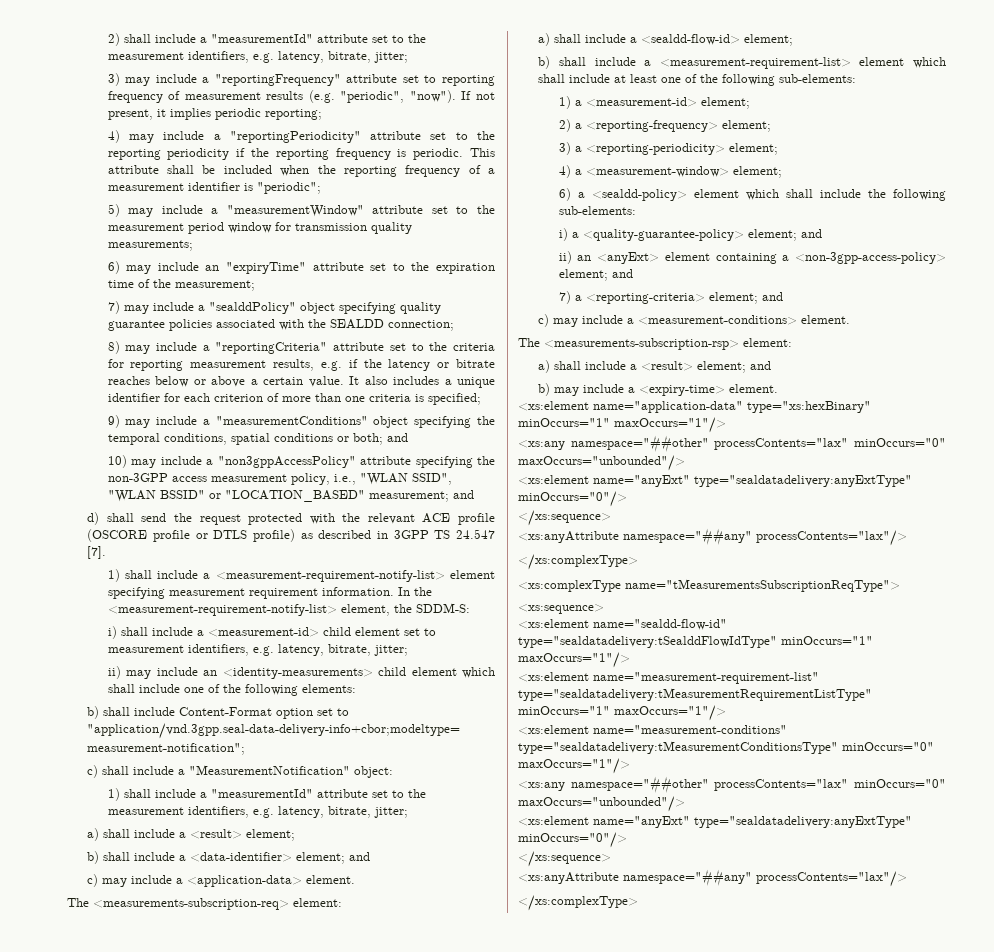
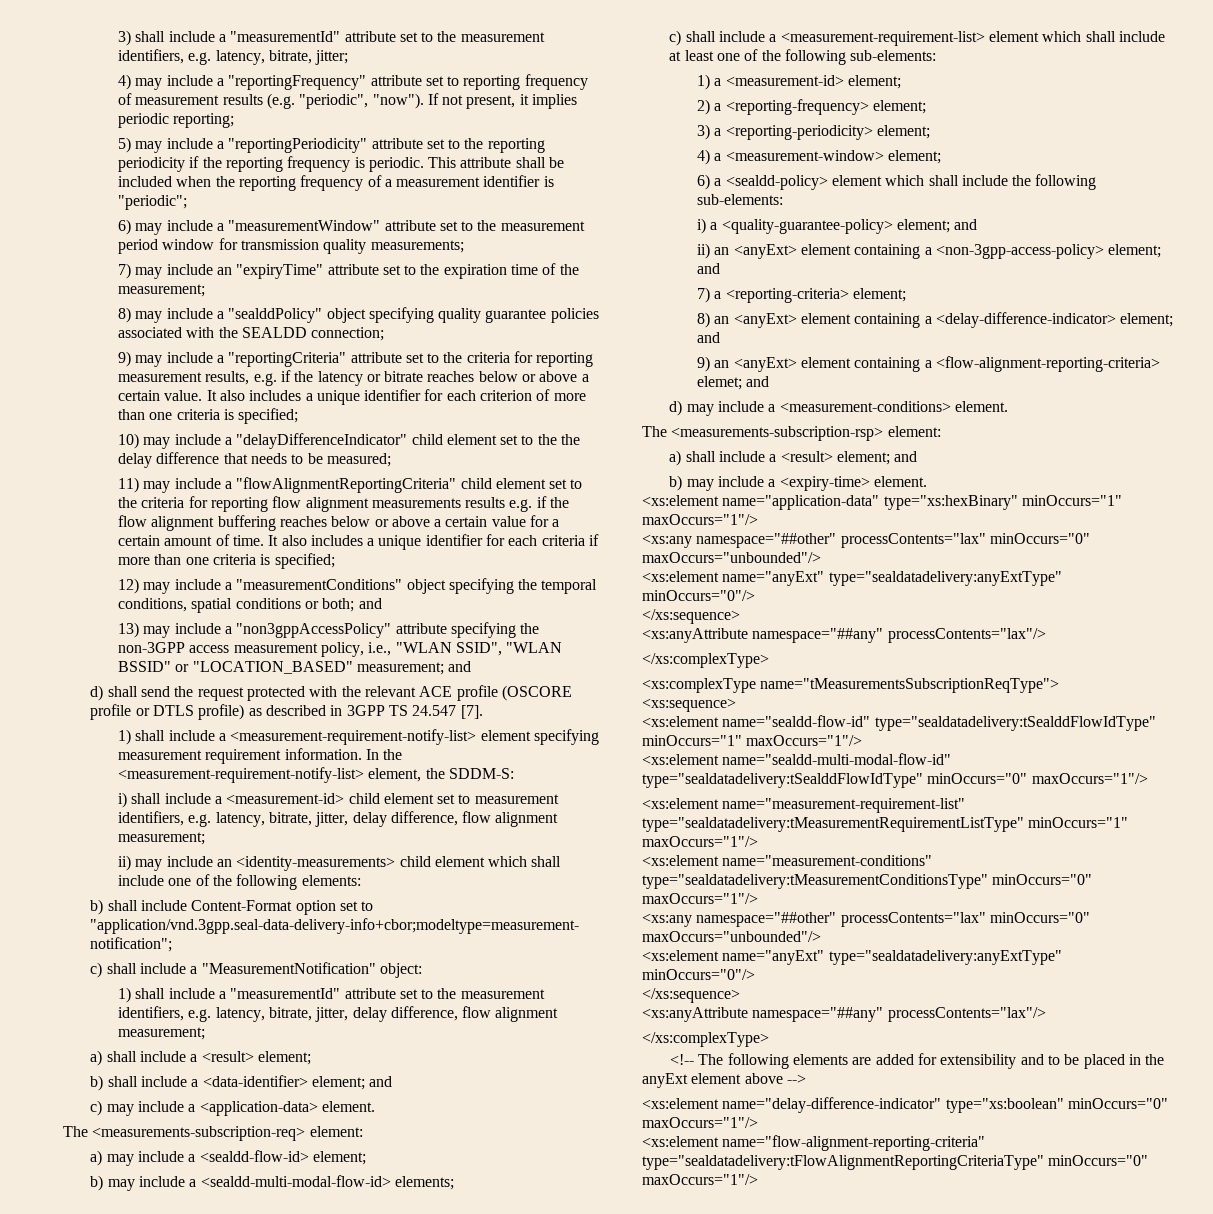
- 2) shall include a "measurementId" attribute set to the measurement identifiers, e.g. latency, bitrate, jitter;
+ 3) shall include a "measurementId" attribute set to the measurement identifiers, e.g. latency, bitrate, jitter;
- 3) may include a "reportingFrequency" attribute set to reporting frequency of measurement results (e.g. "periodic", "now").
+ 4) may include a "reportingFrequency" attribute set to reporting frequency of measurement results (e.g. "periodic", "now").
- 4) may include a "reportingPeriodicity" attribute set to the reporting periodicity if the reporting frequency is periodic.
+ 5) may include a "reportingPeriodicity" attribute set to the reporting periodicity if the reporting frequency is periodic.
- 5) may include a "measurementWindow" attribute set to the measurement period window for transmission quality measurements;
+ 6) may include a "measurementWindow" attribute set to the measurement period window for transmission quality measurements;
- 6) may include an "expiryTime" attribute set to the expiration time of the measurement;
+ 7) may include an "expiryTime" attribute set to the expiration time of the measurement;
- 7) may include a "sealddPolicy" object specifying quality guarantee policies associated with the SEALDD connection;
+ 8) may include a "sealddPolicy" object specifying quality guarantee policies associated with the SEALDD connection;
- 8) may include a "reportingCriteria" attribute set to the criteria for reporting measurement results, e.g. if the latency or bitrate reaches below or above a certain value.
+ 9) may include a "reportingCriteria" attribute set to the criteria for reporting measurement results, e.g. if the latency or bitrate reaches below or above a certain value.
- 9) may include a "measurementConditions" object specifying the temporal conditions, spatial conditions or both; and
+ 10) may include a "delayDifferenceIndicator" child element set to the the delay difference that needs to be measured;
+ 11) may include a "flowAlignmentReportingCriteria" child element set to the criteria for reporting flow alignment measurements results e.g. if the flow alignment buffering reaches below or above a certain value for a certain amount of time. It also includes a unique identifier for each criteria if more than one criteria is specified;
+ 12) may include a "measurementConditions" object specifying the temporal conditions, spatial conditions or both; and
- 10) may include a "non3gppAccessPolicy" attribute specifying the non-3GPP access measurement policy, i.e., "WLAN SSID", "WLAN BSSID" or "LOCATION_BASED" measurement; and
+ 13) may include a "non3gppAccessPolicy" attribute specifying the non-3GPP access measurement policy, i.e., "WLAN SSID", "WLAN BSSID" or "LOCATION_BASED" measurement; and
- i) shall include a <measurement-id> child element set to measurement identifiers, e.g. latency, bitrate, jitter;
+ i) shall include a <measurement-id> child element set to measurement identifiers, e.g. latency, bitrate, jitter, delay difference, flow alignment measurement;
- 1) shall include a "measurementId" attribute set to the measurement identifiers, e.g. latency, bitrate, jitter;
+ 1) shall include a "measurementId" attribute set to the measurement identifiers, e.g. latency, bitrate, jitter, delay difference, flow alignment measurement;
- a) shall include a <sealdd-flow-id> element;
+ a) may include a <sealdd-flow-id> element;
- b) shall include a <measurement-requirement-list> element which shall include at least one of the following sub-elements:
+ b) may include a <sealdd-multi-modal-flow-id> elements;
+ c) shall include a <measurement-requirement-list> element which shall include at least one of the following sub-elements:
- 7) a <reporting-criteria> element; and
- c) may include a <measurement-conditions> element.
+ 7) a <reporting-criteria> element;
+ 8) an <anyExt> element containing a <delay-difference-indicator> element; and
+ 9) an <anyExt> element containing a <flow-alignment-reporting-criteria> elemet; and
+ d) may include a <measurement-conditions> element.
+ <xs:element name="sealdd-multi-modal-flow-id" type="sealdatadelivery:tSealddFlowIdType" minOccurs="0" maxOccurs="1"/>
+ <!-- The following elements are added for extensibility and to be placed in the anyExt element above -->
+ <xs:element name="delay-difference-indicator" type="xs:boolean" minOccurs="0" maxOccurs="1"/>
+ <xs:element name="flow-alignment-reporting-criteria" type="sealdatadelivery:tFlowAlignmentReportingCriteriaType" minOccurs="0" maxOccurs="1"/>

